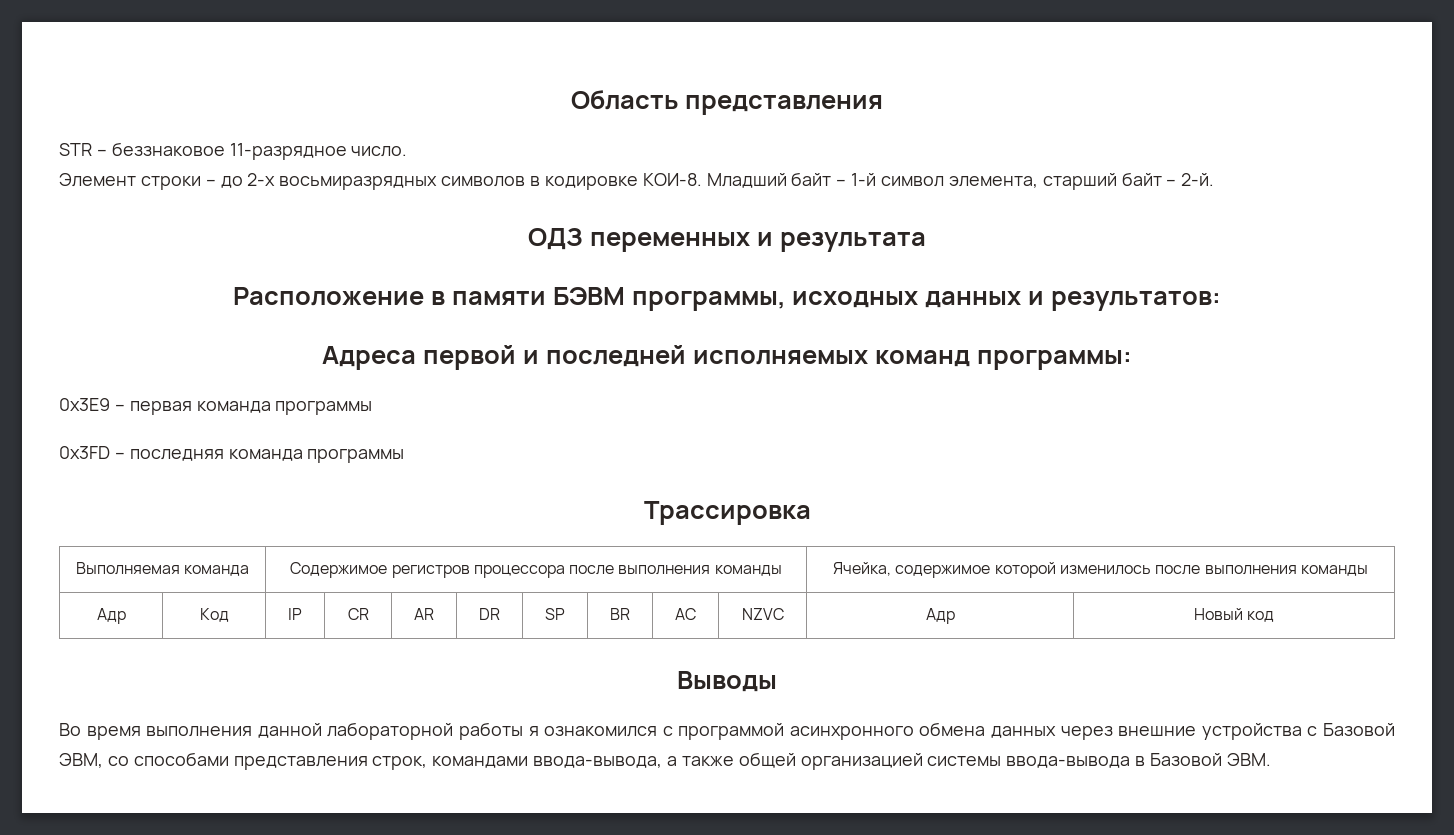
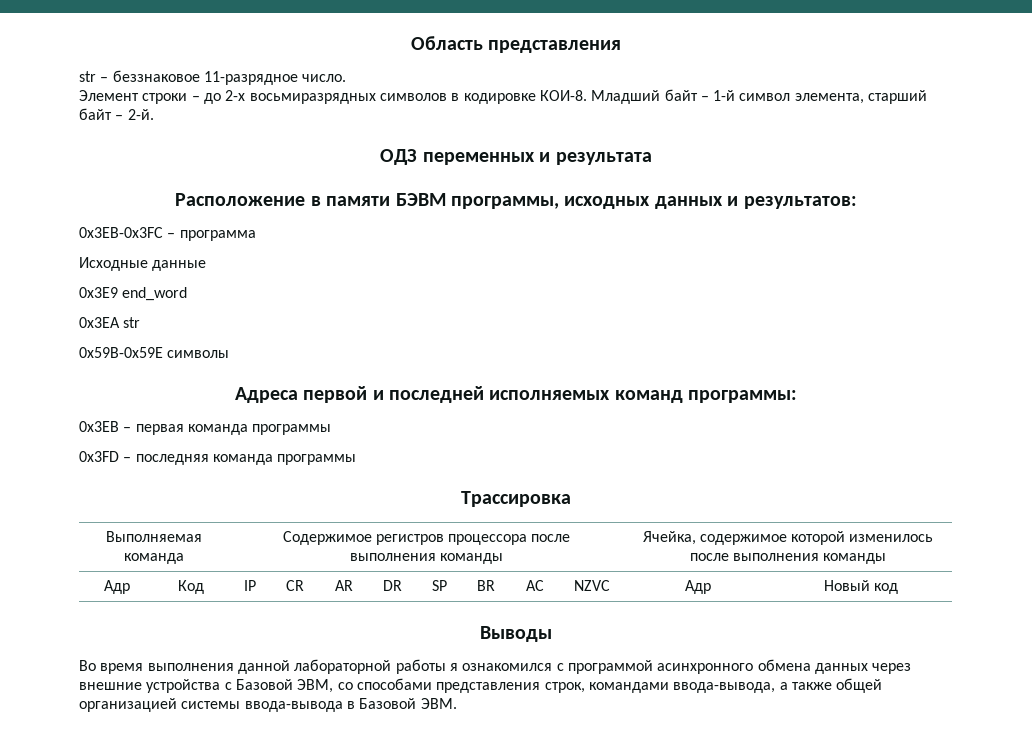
- STR – беззнаковое 11-разрядное число.
+ str – беззнаковое 11-разрядное число.
+ 0x3EB-0x3FC – программа
+ Исходные данные
+ 0x3E9 end_word
+ 0x3EA str
+ 0x59B-0x59E символы
- 0x3E9 – первая команда программы
+ 0x3EB – первая команда программы

